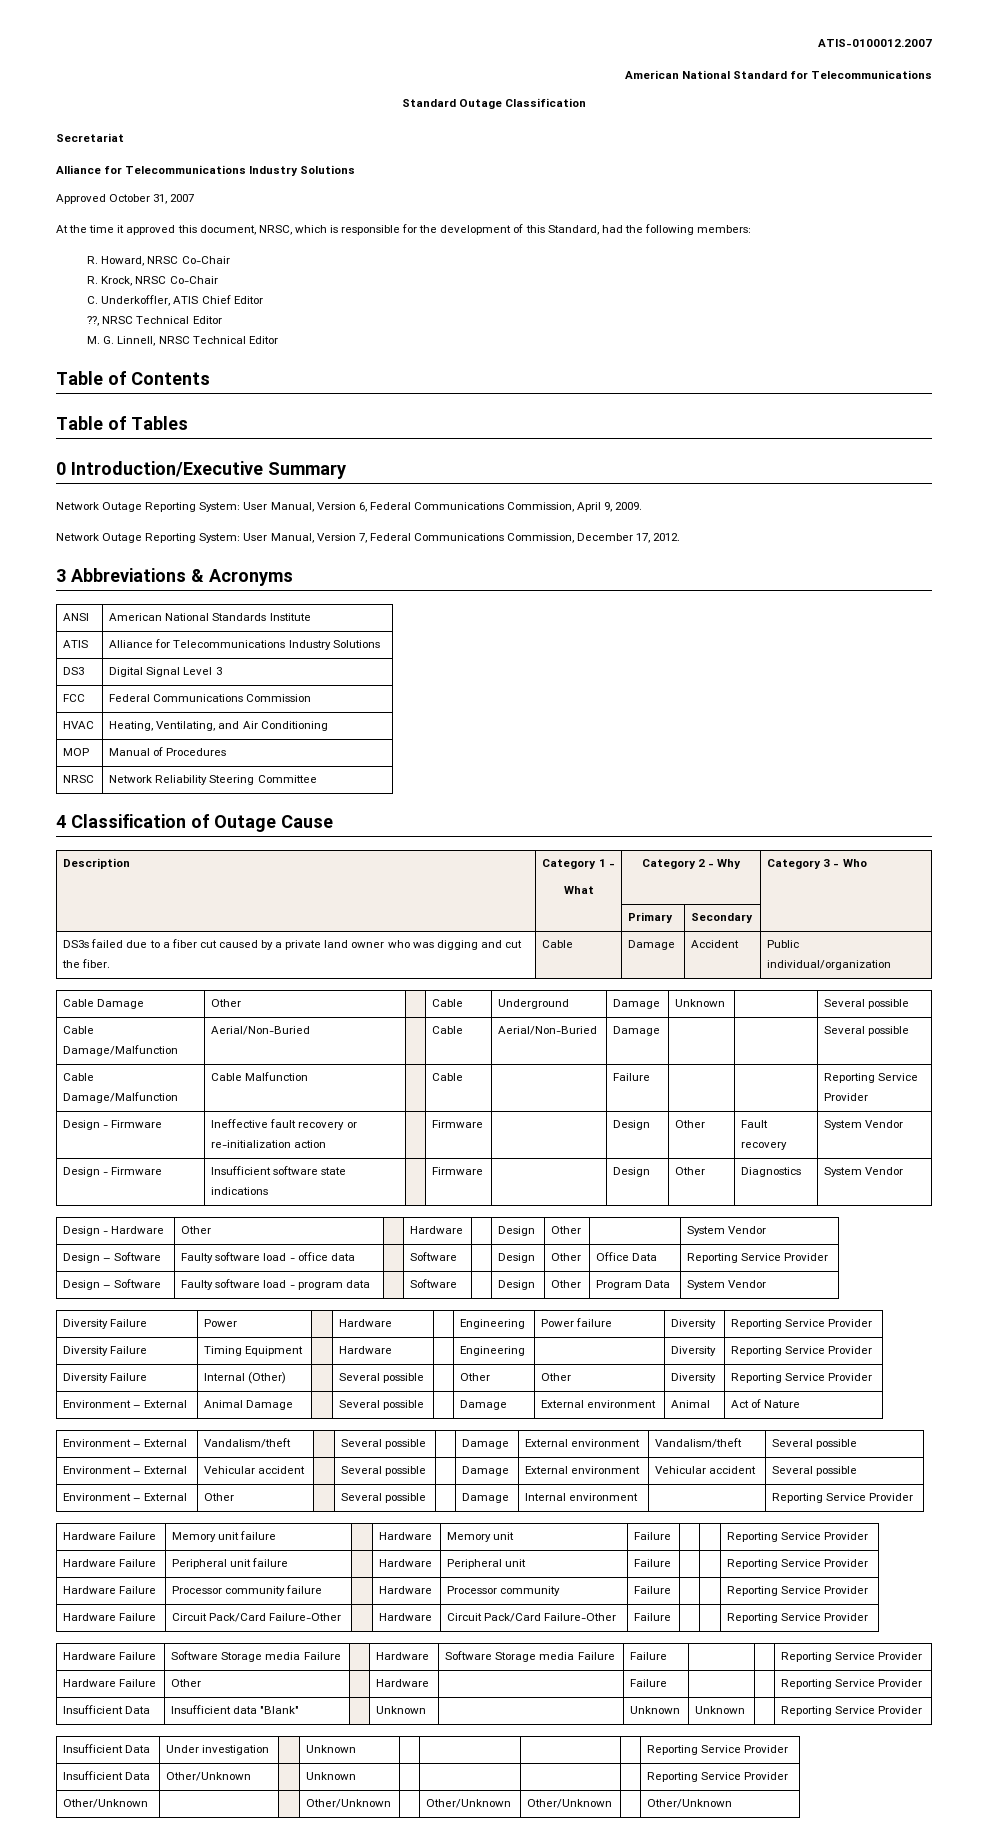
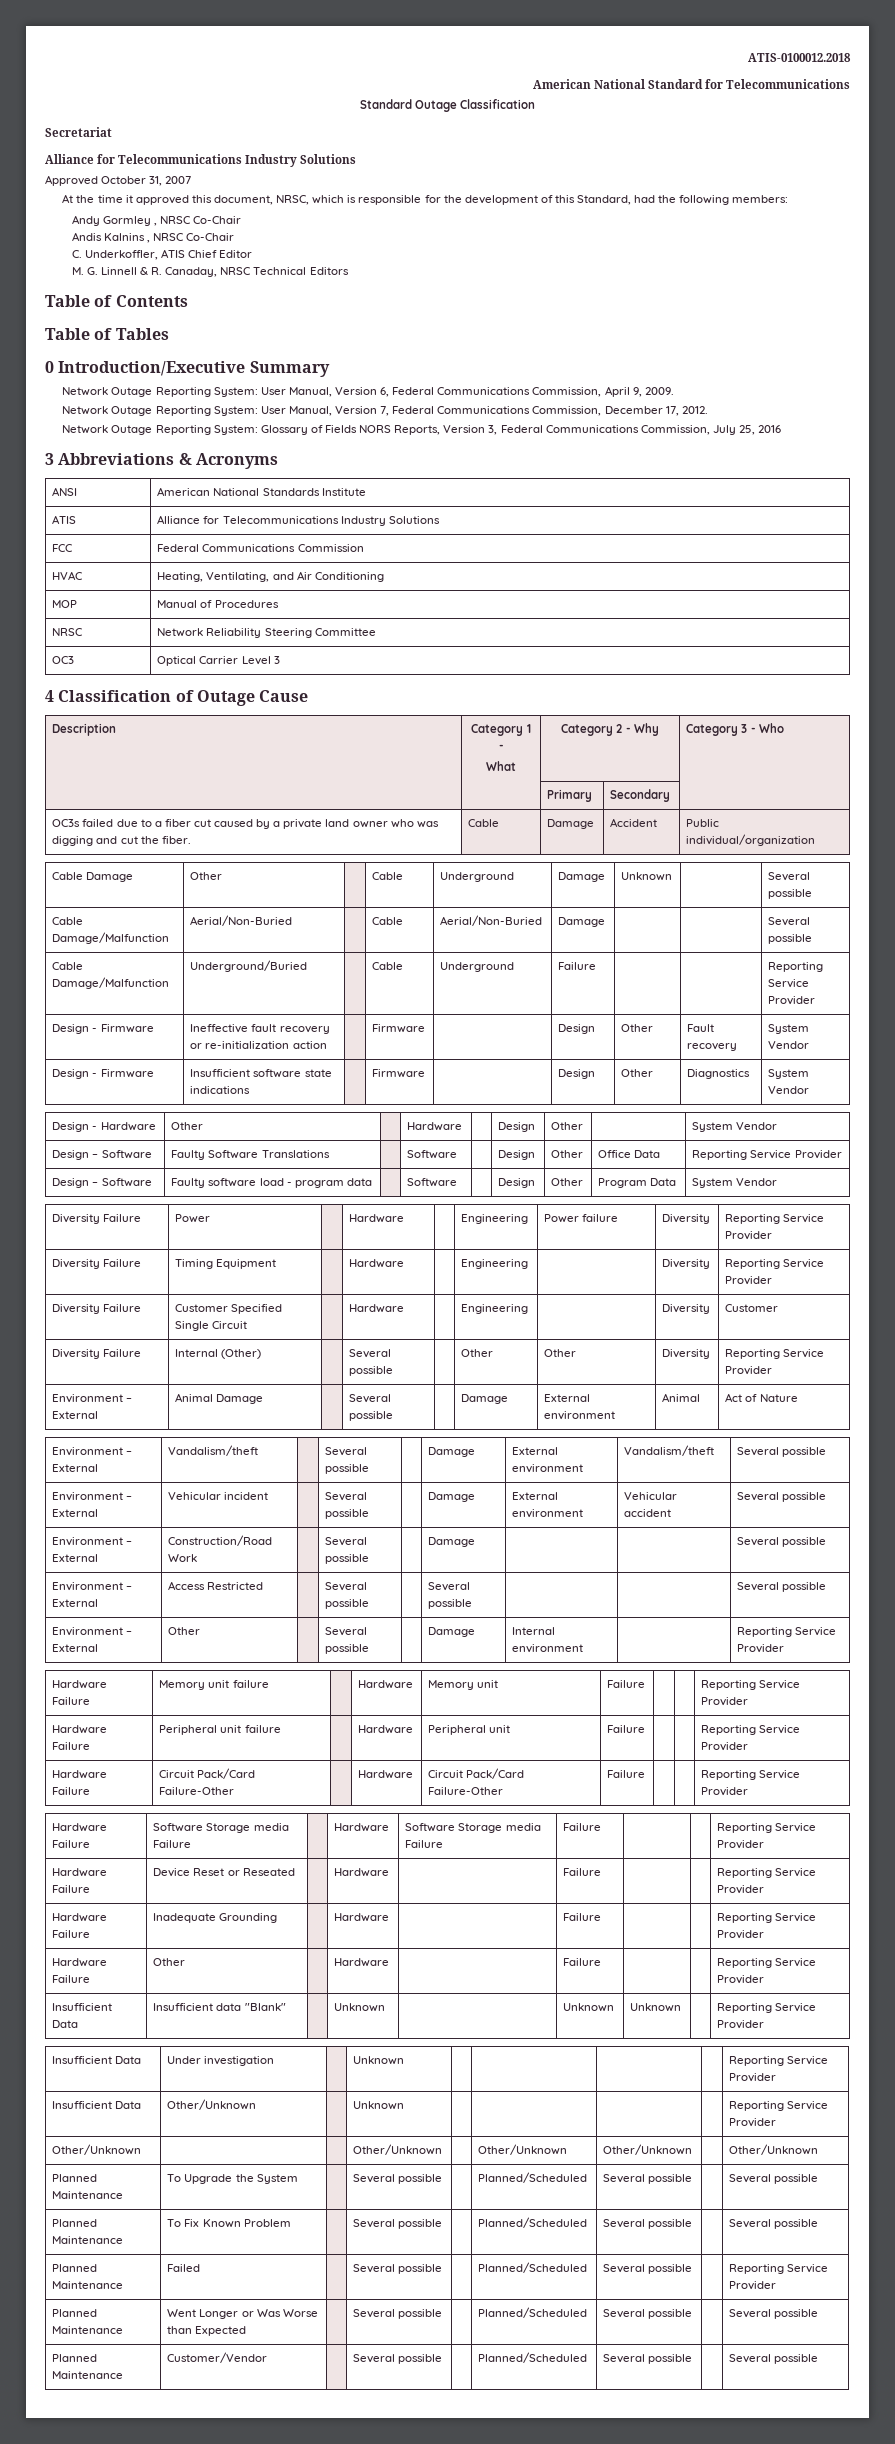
- ATIS-0100012.2007
+ ATIS-0100012.2018
- R. Howard, NRSC Co-Chair
- R. Krock, NRSC Co-Chair
+ Andy Gormley , NRSC Co-Chair
+ Andis Kalnins , NRSC Co-Chair
- ??, NRSC Technical Editor
- M. G. Linnell, NRSC Technical Editor
+ M. G. Linnell & R. Canaday, NRSC Technical Editors
+ Network Outage Reporting System: Glossary of Fields NORS Reports, Version 3, Federal Communications Commission, July 25, 2016
- DS3 | Digital Signal Level 3
+ OC3 | Optical Carrier Level 3
- DS3s failed due to a fiber cut caused by a private land owner who was digging and cut the fiber. | Cable | Damage | Accident | Public individual/organization
+ OC3s failed due to a fiber cut caused by a private land owner who was digging and cut the fiber. | Cable | Damage | Accident | Public individual/organization
- Cable Damage/Malfunction | Cable Malfunction | | Cable | | Failure | | | Reporting Service Provider
+ Cable Damage/Malfunction | Underground/Buried | | Cable | Underground | Failure | | | Reporting Service Provider
- Design – Software | Faulty software load - office data | | Software | | Design | Other | Office Data | Reporting Service Provider
+ Design – Software | Faulty Software Translations | | Software | | Design | Other | Office Data | Reporting Service Provider
+ Diversity Failure | Customer Specified Single Circuit | | Hardware | | Engineering | | Diversity | Customer
- Environment – External | Vehicular accident | | Several possible | | Damage | External environment | Vehicular accident | Several possible
+ Environment – External | Vehicular incident | | Several possible | | Damage | External environment | Vehicular accident | Several possible
+ Environment – External | Construction/Road Work | | Several possible | | Damage | | | Several possible
+ Environment – External | Access Restricted | | Several possible | | Several possible | | | Several possible
- Hardware Failure | Processor community failure | | Hardware | Processor community | Failure | | | Reporting Service Provider
+ Hardware Failure | Device Reset or Reseated | | Hardware | | Failure | | | Reporting Service Provider
+ Hardware Failure | Inadequate Grounding | | Hardware | | Failure | | | Reporting Service Provider
+ Planned Maintenance | To Upgrade the System | | Several possible | | Planned/Scheduled | Several possible | | Several possible
+ Planned Maintenance | To Fix Known Problem | | Several possible | | Planned/Scheduled | Several possible | | Several possible
+ Planned Maintenance | Failed | | Several possible | | Planned/Scheduled | Several possible | | Reporting Service Provider
+ Planned Maintenance | Went Longer or Was Worse than Expected | | Several possible | | Planned/Scheduled | Several possible | | Several possible
+ Planned Maintenance | Customer/Vendor | | Several possible | | Planned/Scheduled | Several possible | | Several possible

